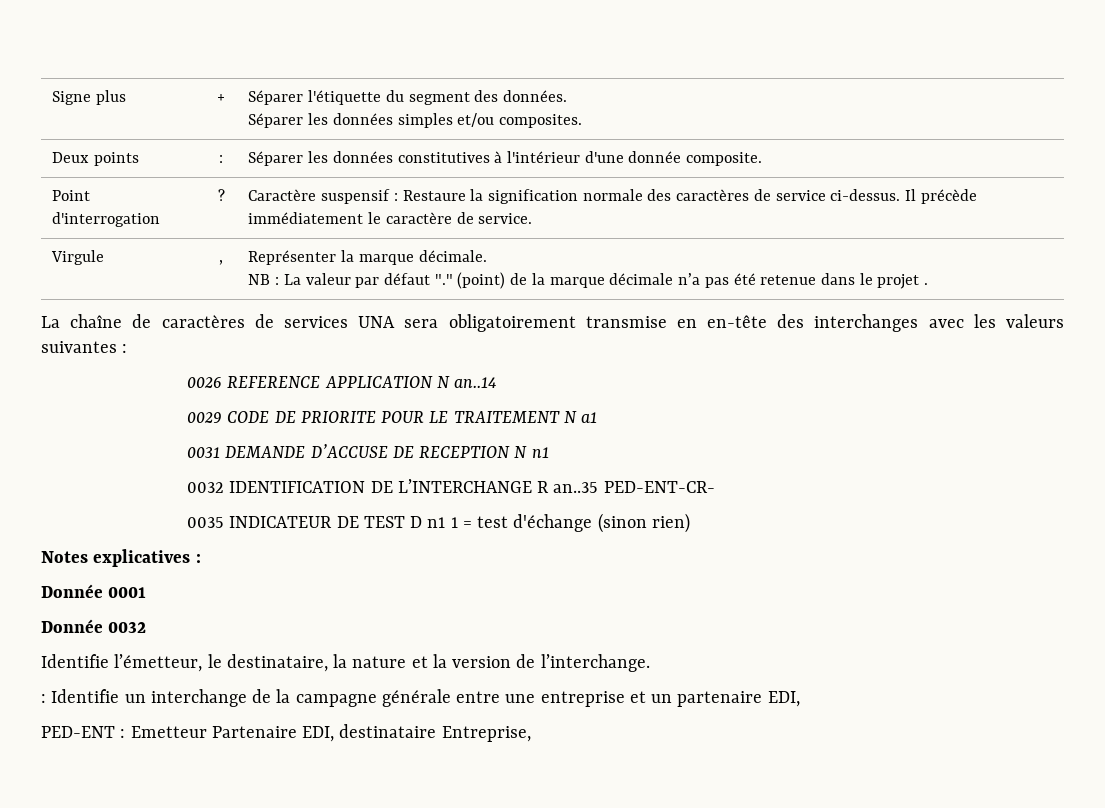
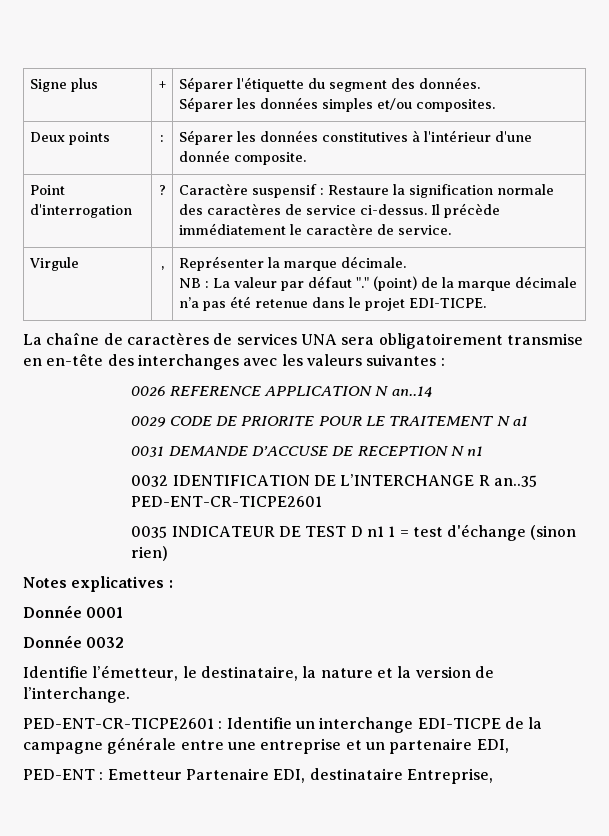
  Virgule | , | Représenter la marque décimale.
- NB : La valeur par défaut "." (point) de la marque décimale n’a pas été retenue dans le projet .
+ NB : La valeur par défaut "." (point) de la marque décimale n’a pas été retenue dans le projet EDI-TICPE.
- 0032 IDENTIFICATION DE L’INTERCHANGE R an..35 PED-ENT-CR-
+ 0032 IDENTIFICATION DE L’INTERCHANGE R an..35 PED-ENT-CR-TICPE2601
- : Identifie un interchange de la campagne générale entre une entreprise et un partenaire EDI,
+ PED-ENT-CR-TICPE2601 : Identifie un interchange EDI-TICPE de la campagne générale entre une entreprise et un partenaire EDI,

